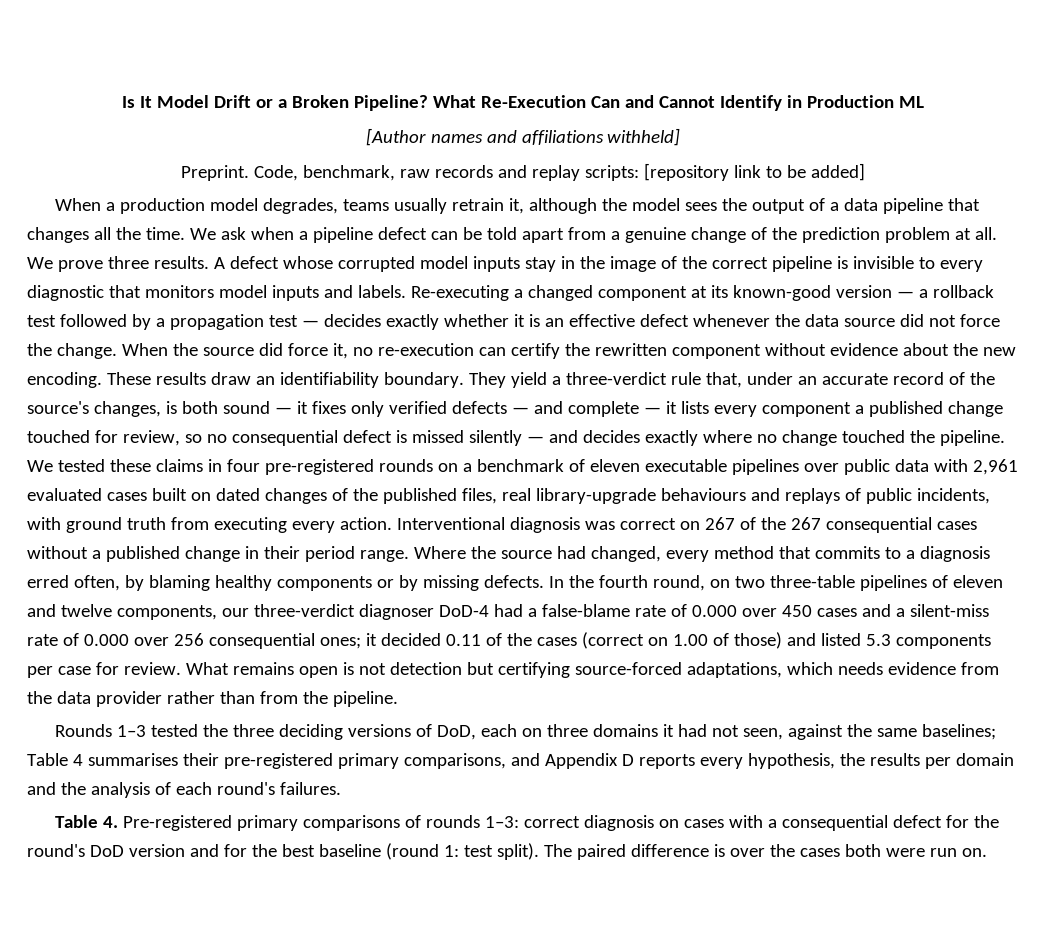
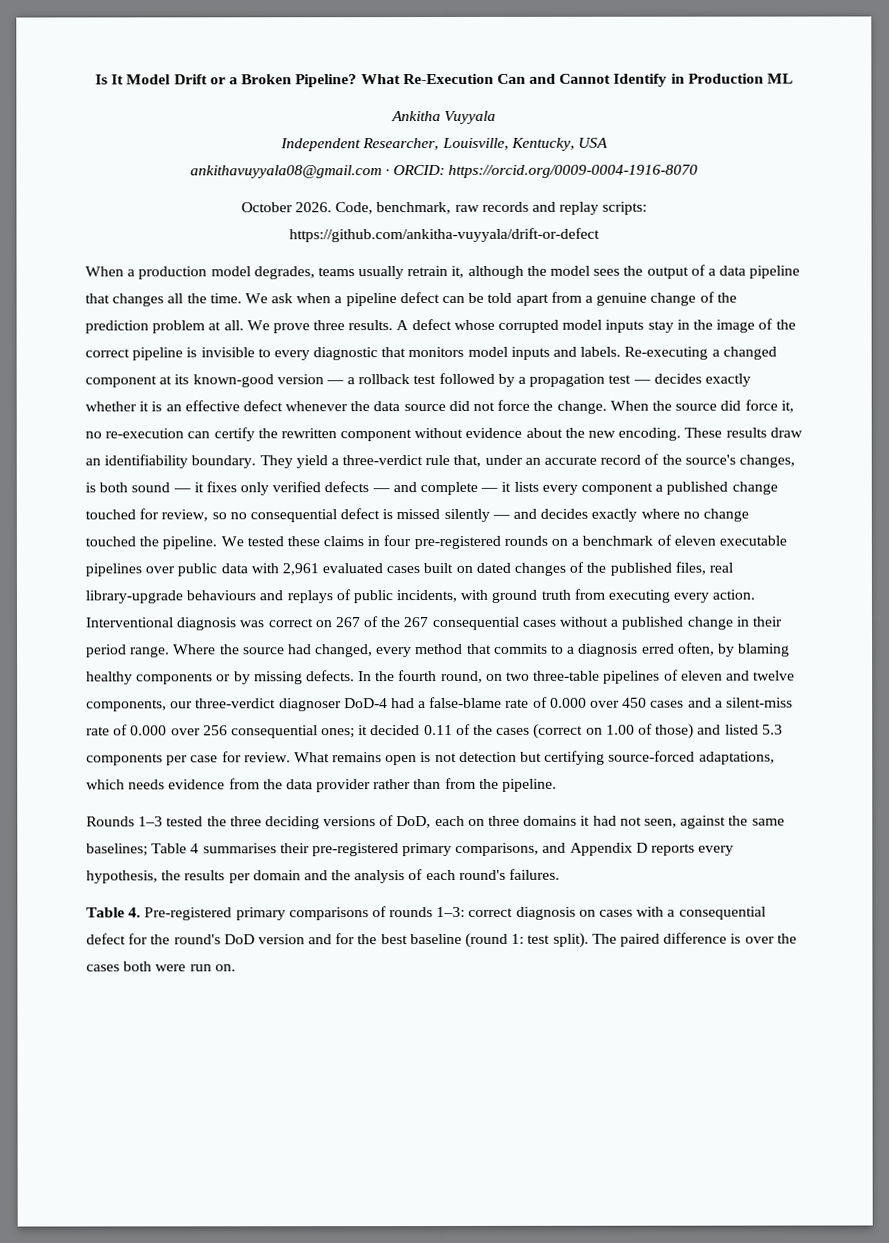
- [Author names and affiliations withheld]
- Preprint.
+ Ankitha Vuyyala
+ Independent Researcher, Louisville, Kentucky, USA
+ ankithavuyyala08@gmail.com · ORCID: https://orcid.org/0009-0004-1916-8070
+ October 2026.
- Code, benchmark, raw records and replay scripts: [repository link to be added]
+ Code, benchmark, raw records and replay scripts: https://github.com/ankitha-vuyyala/drift-or-defect

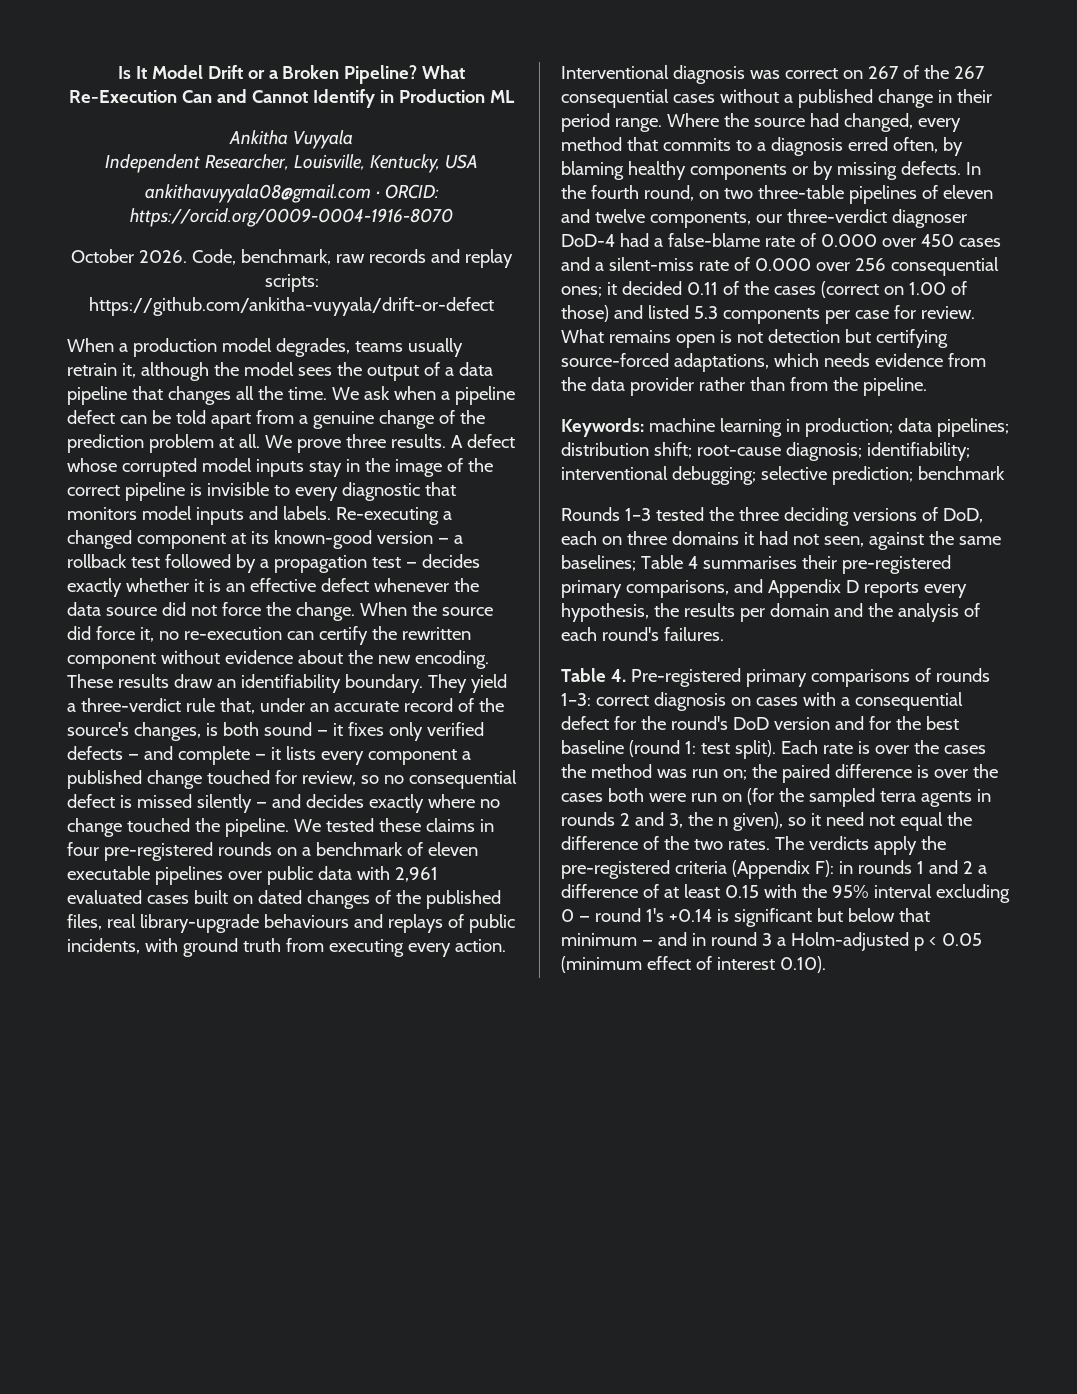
+ Keywords: machine learning in production; data pipelines; distribution shift; root-cause diagnosis; identifiability; interventional debugging; selective prediction; benchmark
- The paired difference is over the cases both were run on.
+ Each rate is over the cases the method was run on; the paired difference is over the cases both were run on (for the sampled terra agents in rounds 2 and 3, the n given), so it need not equal the difference of the two rates. The verdicts apply the pre-registered criteria (Appendix F): in rounds 1 and 2 a difference of at least 0.15 with the 95% interval excluding 0 — round 1's +0.14 is significant but below that minimum — and in round 3 a Holm-adjusted p < 0.05 (minimum effect of interest 0.10).

